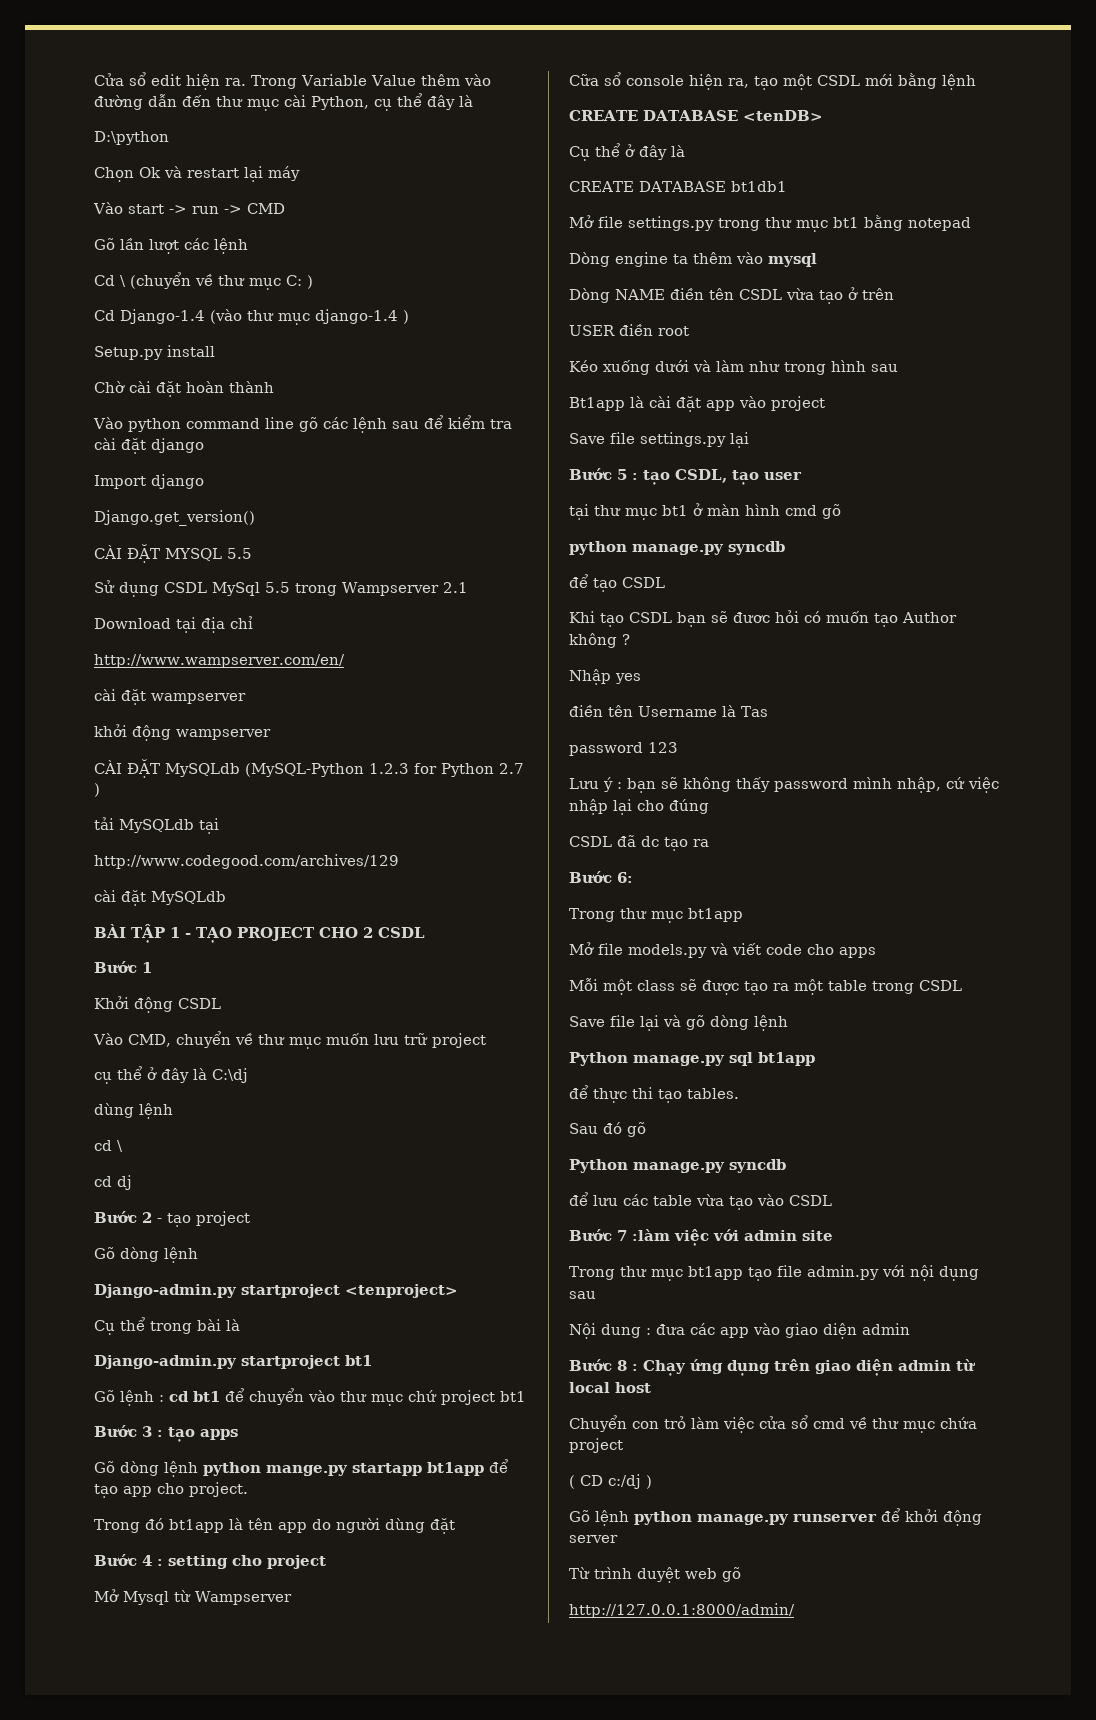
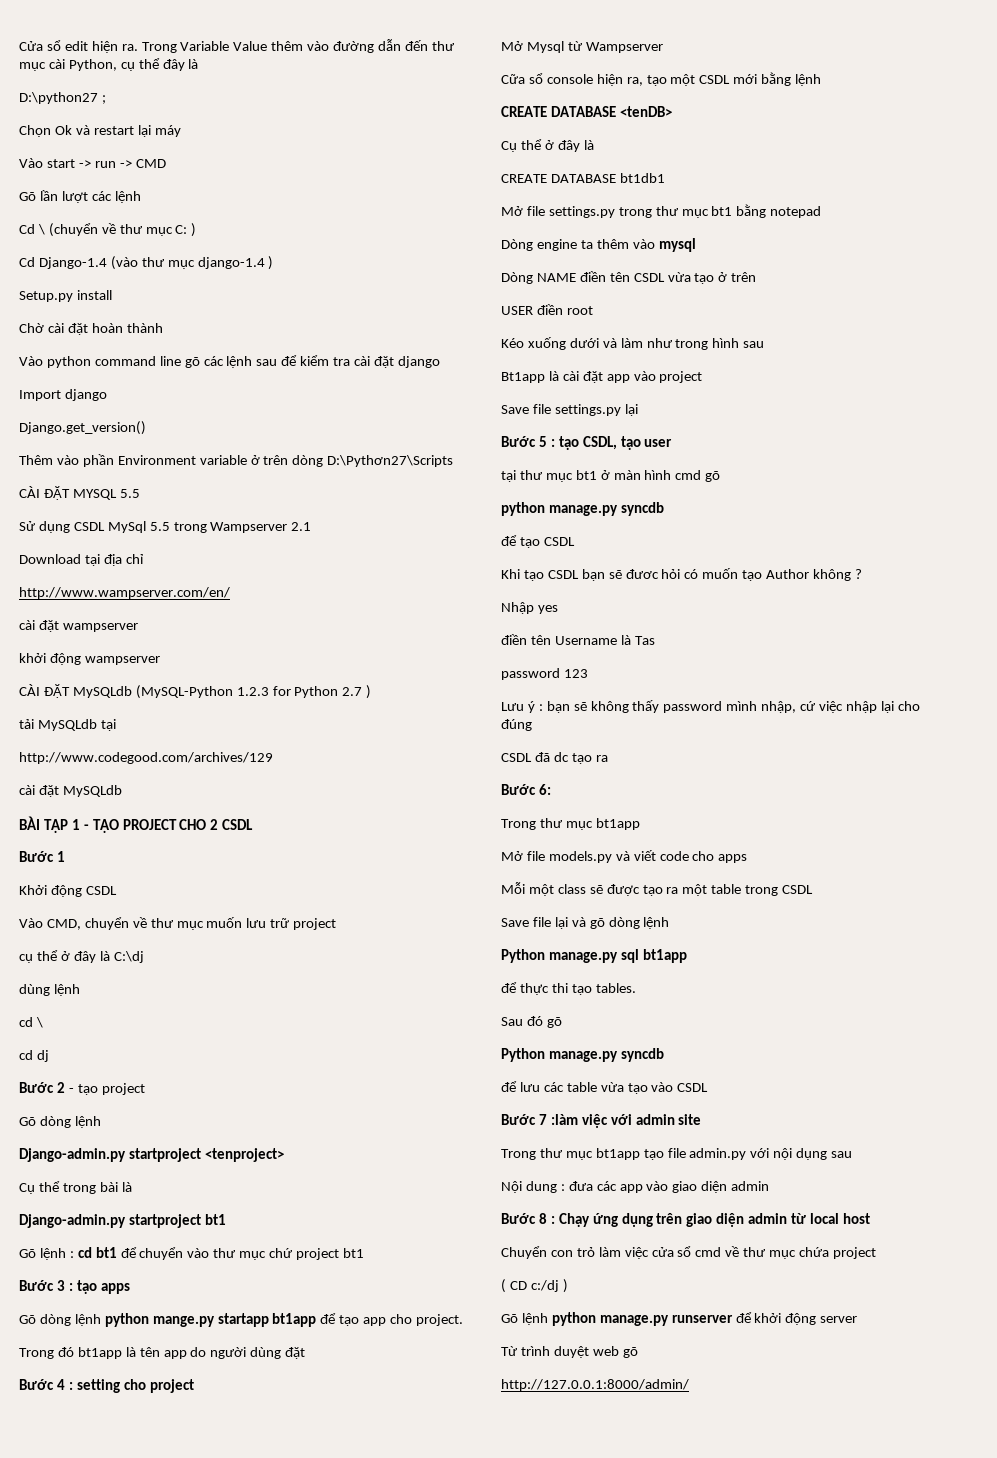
- D:\python
+ D:\python27 ;
+ Thêm vào phần Environment variable ở trên dòng D:\Pythơn27\Scripts

